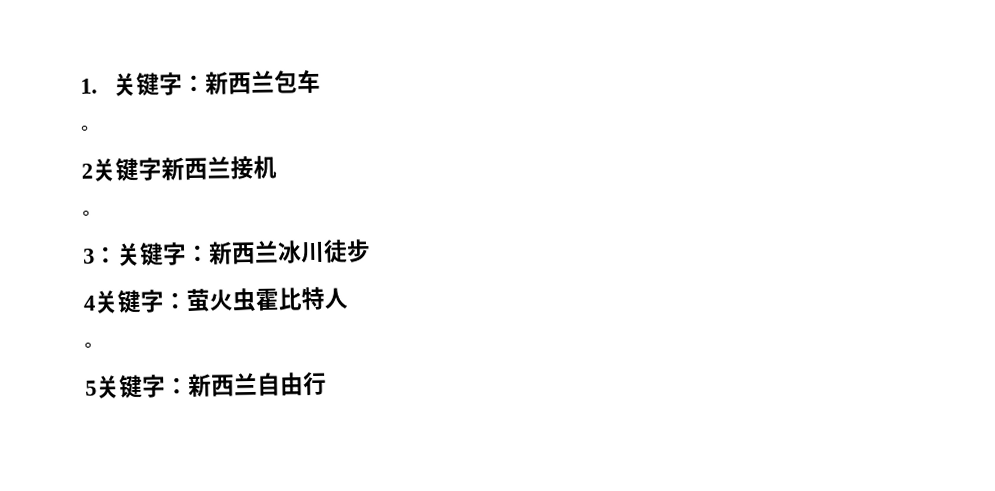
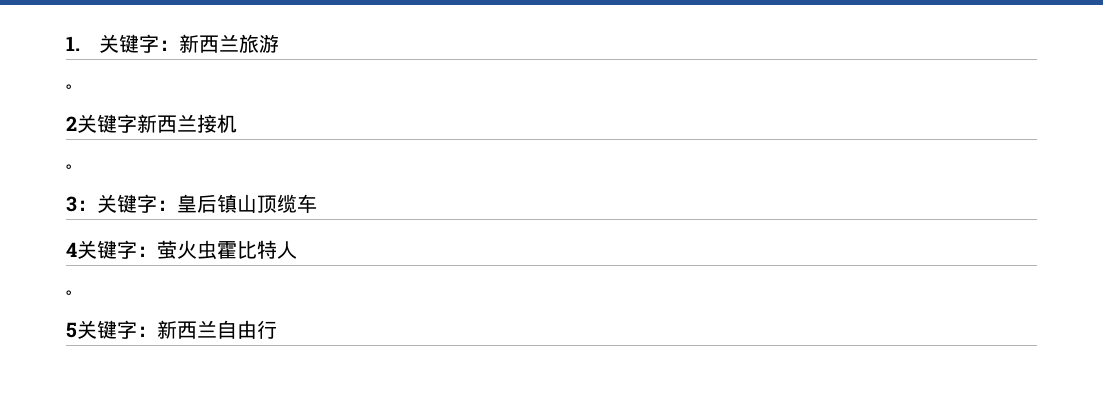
- 1.关键字：新西兰包车
+ 1.关键字：新西兰旅游
- 3：关键字：新西兰冰川徒步
+ 3：关键字：皇后镇山顶缆车

